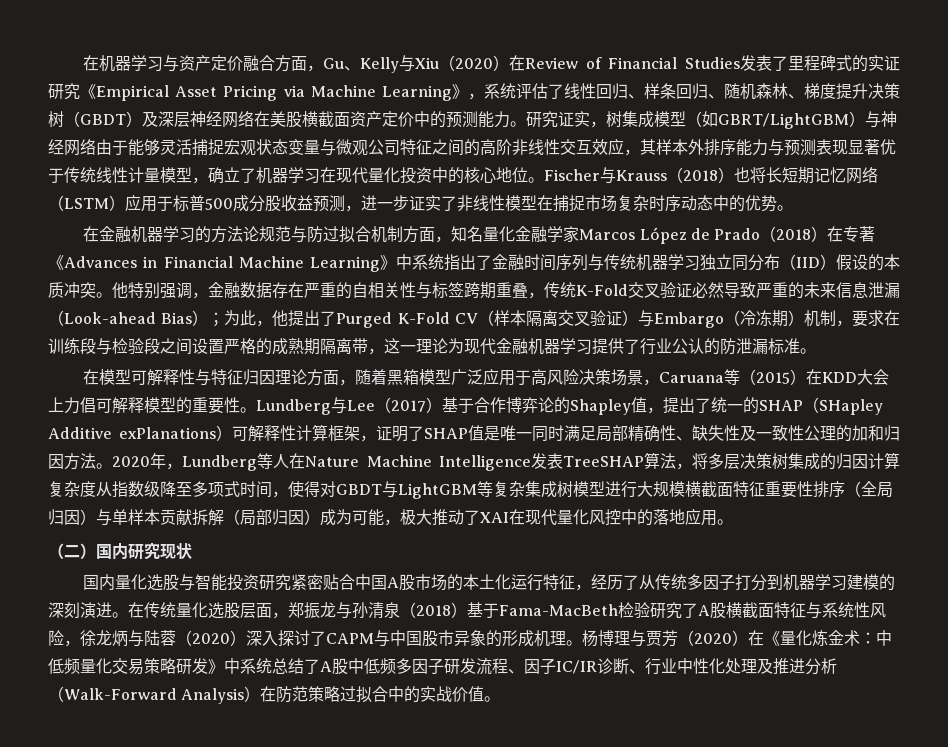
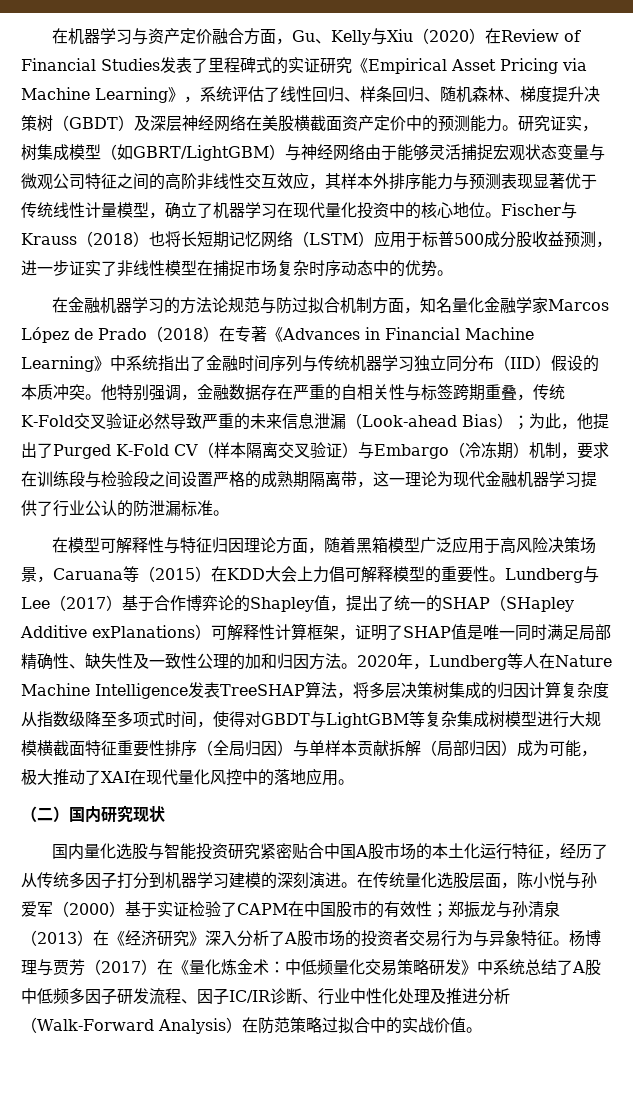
- 在传统量化选股层面，郑振龙与孙清泉（2018）基于Fama-MacBeth检验研究了A股横截面特征与系统性风险，徐龙炳与陆蓉（2020）深入探讨了CAPM与中国股市异象的形成机理。
+ 在传统量化选股层面，陈小悦与孙爱军（2000）基于实证检验了CAPM在中国股市的有效性；郑振龙与孙清泉（2013）在《经济研究》深入分析了A股市场的投资者交易行为与异象特征。
- 杨博理与贾芳（2020）在《量化炼金术：中低频量化交易策略研发》中系统总结了A股中低频多因子研发流程、因子IC/IR诊断、行业中性化处理及推进分析（Walk-Forward Analysis）在防范策略过拟合中的实战价值。
+ 杨博理与贾芳（2017）在《量化炼金术：中低频量化交易策略研发》中系统总结了A股中低频多因子研发流程、因子IC/IR诊断、行业中性化处理及推进分析（Walk-Forward Analysis）在防范策略过拟合中的实战价值。

